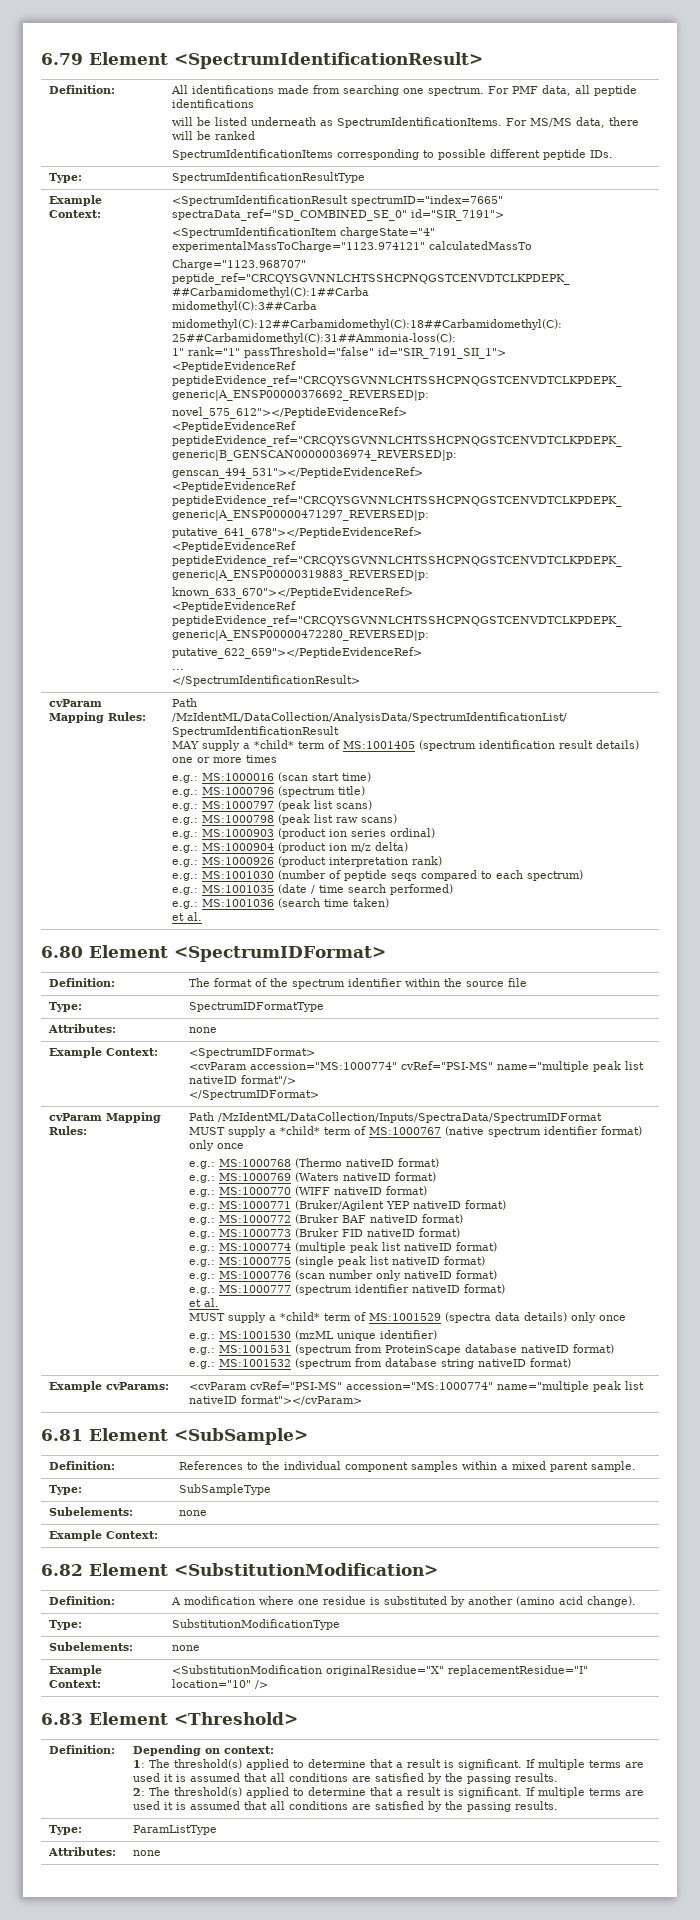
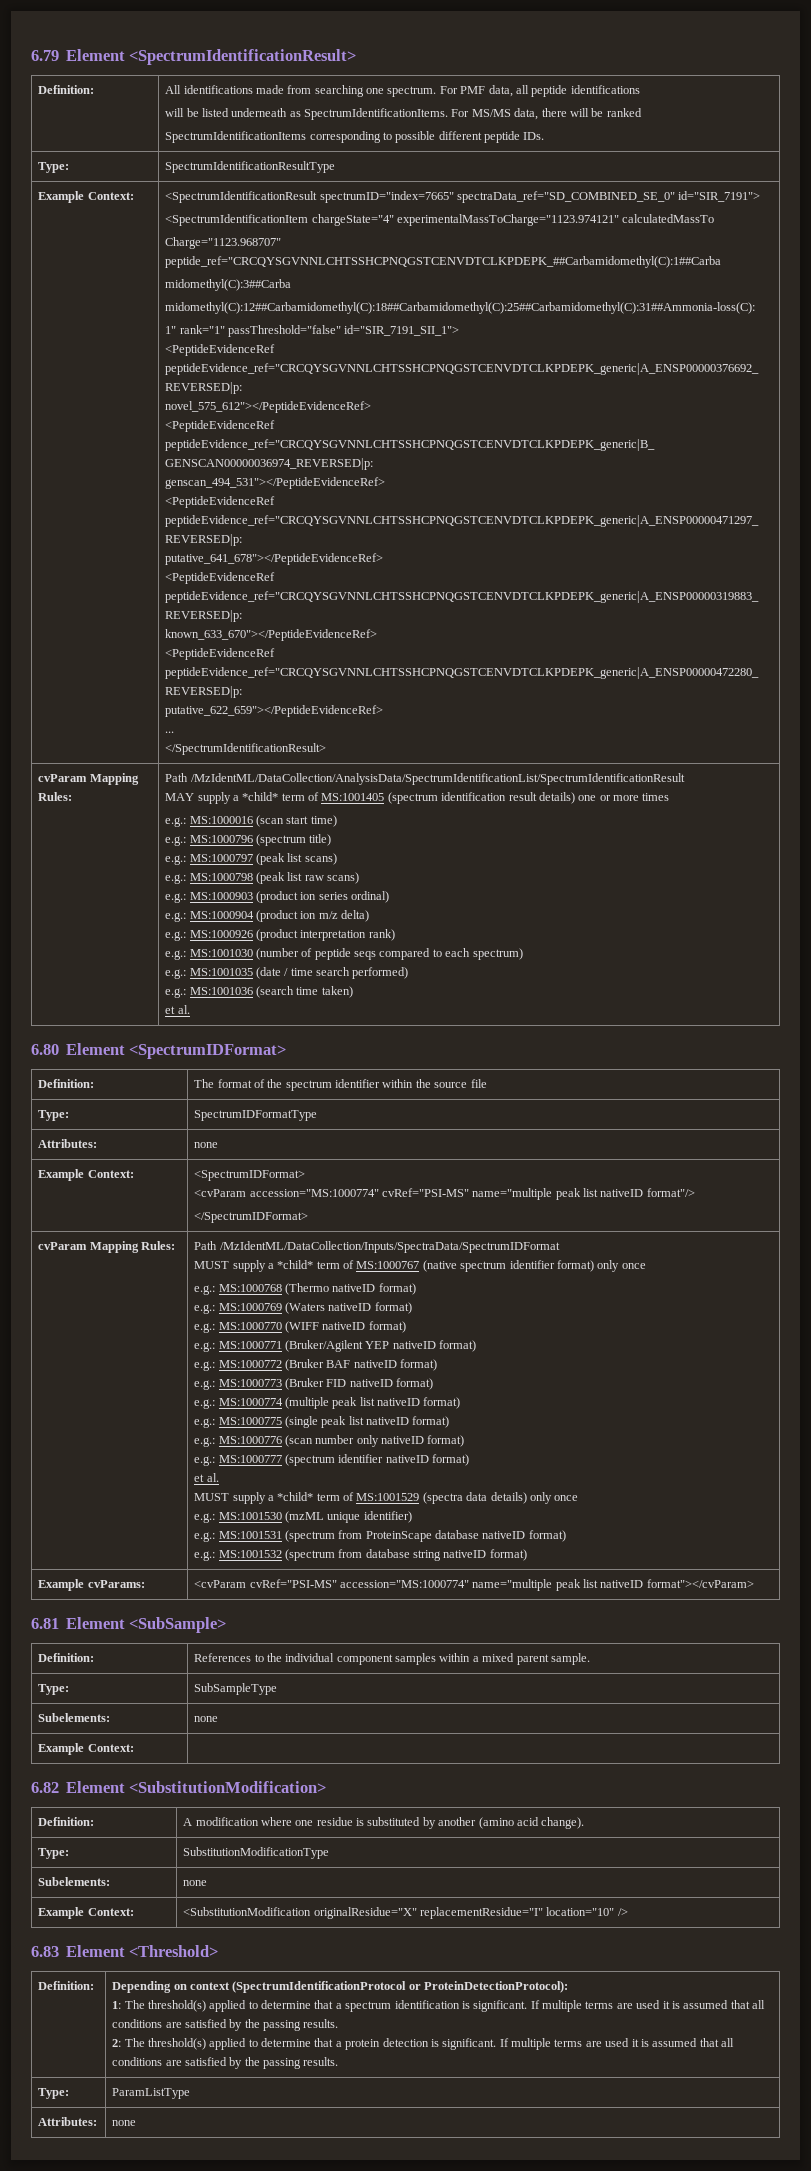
- Depending on context:
+ Depending on context (SpectrumIdentificationProtocol or ProteinDetectionProtocol):
- 1: The threshold(s) applied to determine that a result is significant.
+ 1: The threshold(s) applied to determine that a spectrum identification is significant.
- 2: The threshold(s) applied to determine that a result is significant.
+ 2: The threshold(s) applied to determine that a protein detection is significant.

